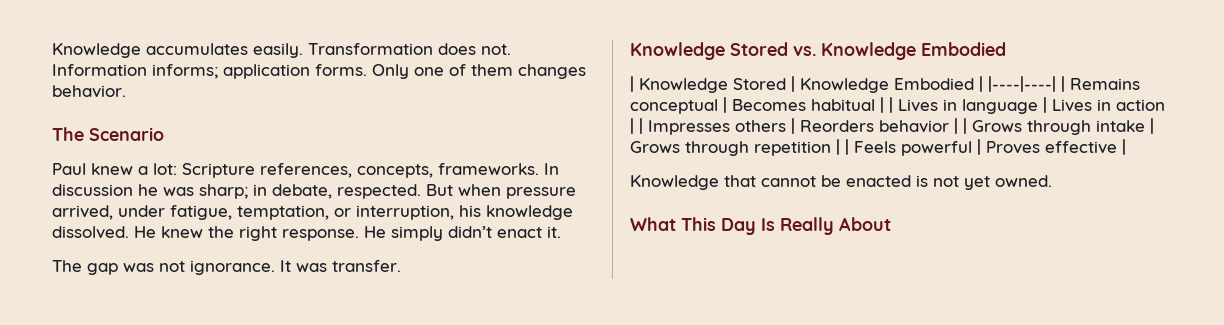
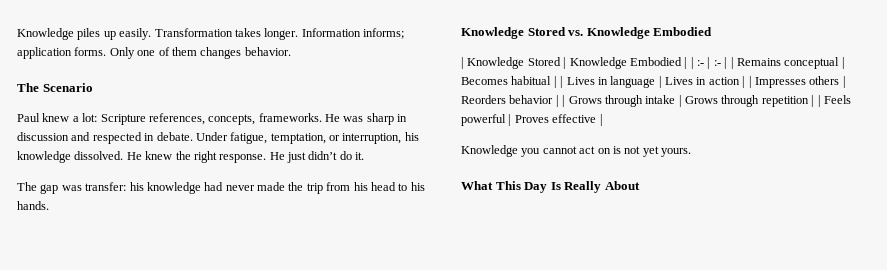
- Knowledge accumulates easily. Transformation does not.
+ Knowledge piles up easily. Transformation takes longer.
- In discussion he was sharp; in debate, respected. But when pressure arrived, under fatigue, temptation, or interruption, his knowledge dissolved.
+ He was sharp in discussion and respected in debate. Under fatigue, temptation, or interruption, his knowledge dissolved.
- He simply didn’t enact it.
+ He just didn’t do it.
- The gap was not ignorance. It was transfer.
+ The gap was transfer: his knowledge had never made the trip from his head to his hands.
- | Knowledge Stored | Knowledge Embodied | |----|----| | Remains conceptual | Becomes habitual | | Lives in language | Lives in action | | Impresses others | Reorders behavior | | Grows through intake | Grows through repetition | | Feels powerful | Proves effective |
+ | Knowledge Stored | Knowledge Embodied | | :- | :- | | Remains conceptual | Becomes habitual | | Lives in language | Lives in action | | Impresses others | Reorders behavior | | Grows through intake | Grows through repetition | | Feels powerful | Proves effective |
- Knowledge that cannot be enacted is not yet owned.
+ Knowledge you cannot act on is not yet yours.

